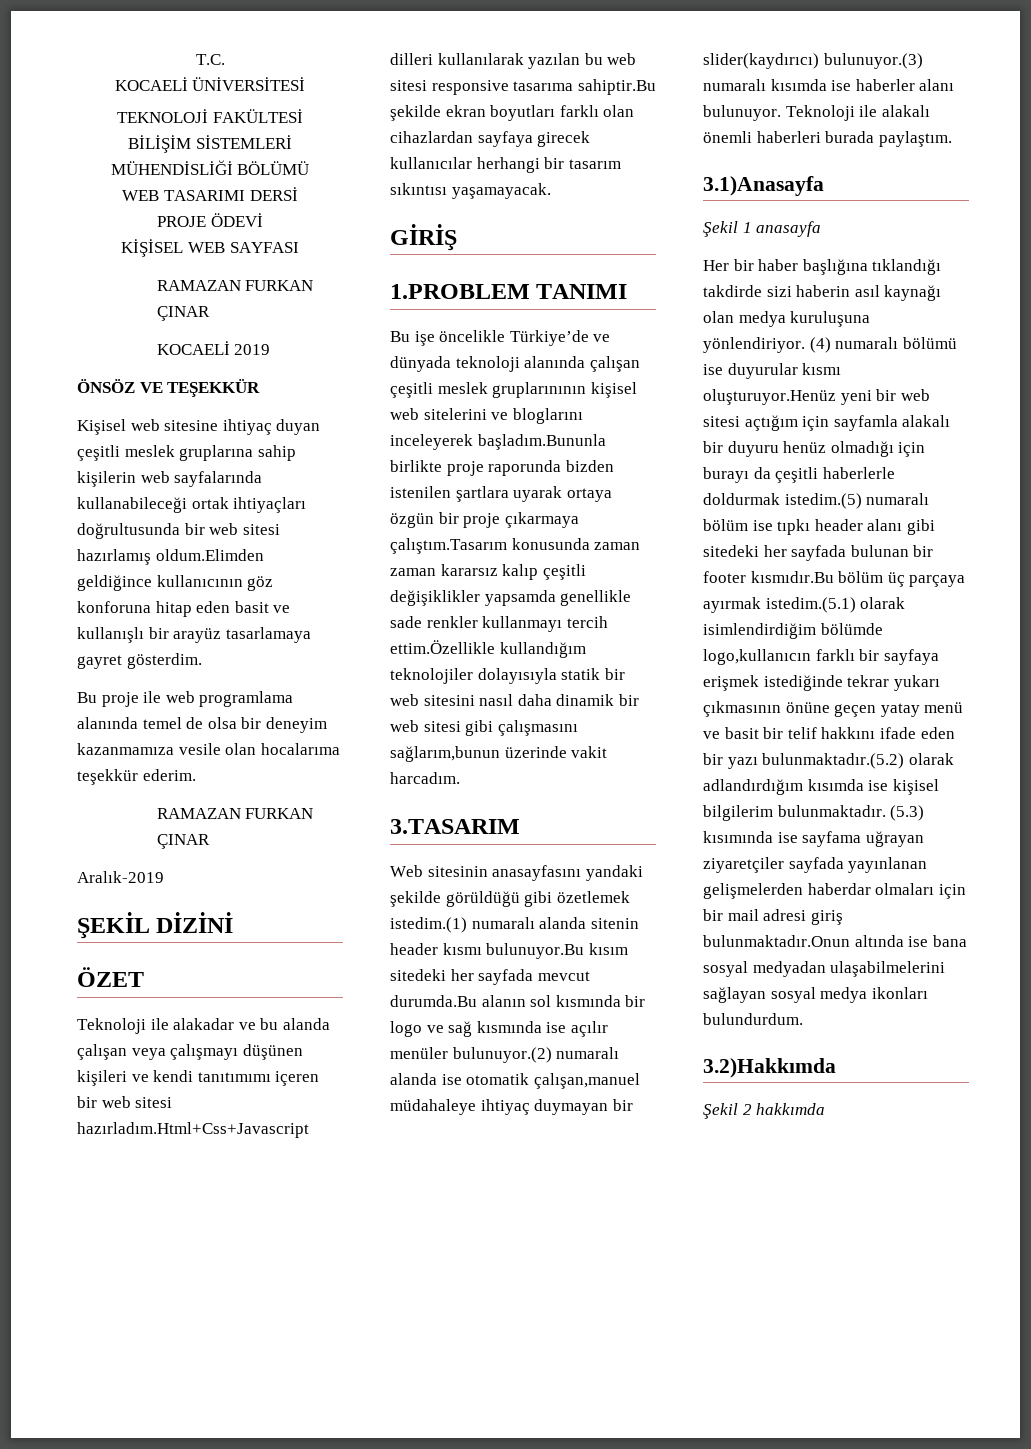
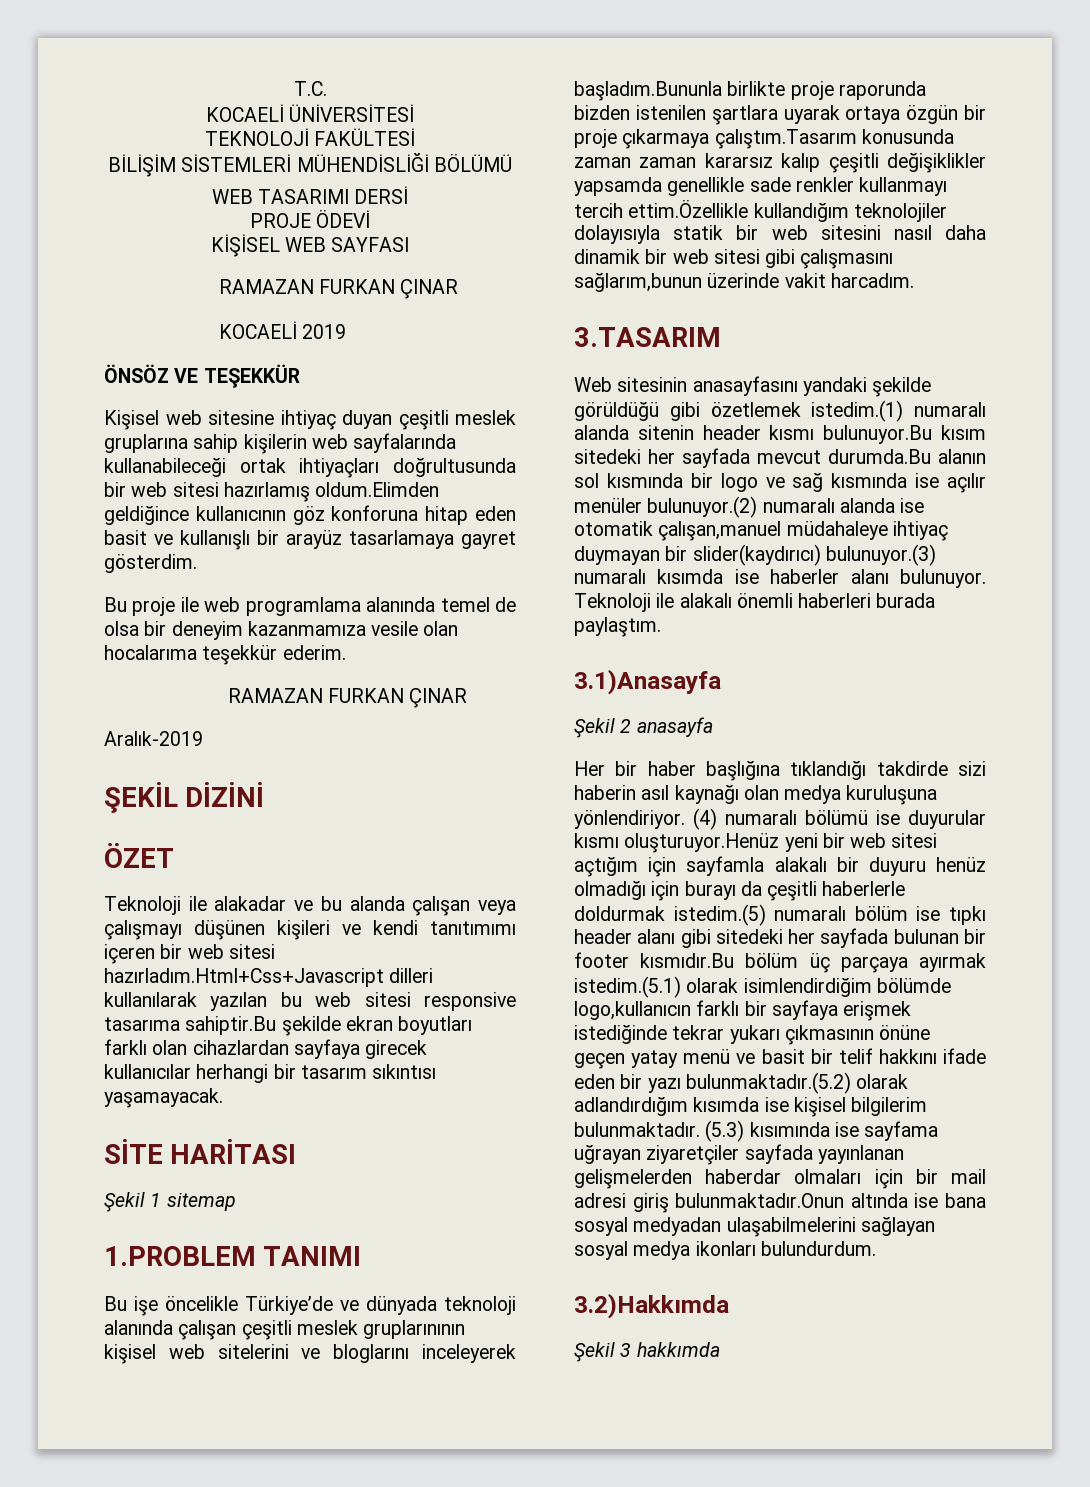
- GİRİŞ
+ SİTE HARİTASI
+ Şekil 1 sitemap
- Şekil 1 anasayfa
+ Şekil 2 anasayfa
- Şekil 2 hakkımda
+ Şekil 3 hakkımda

